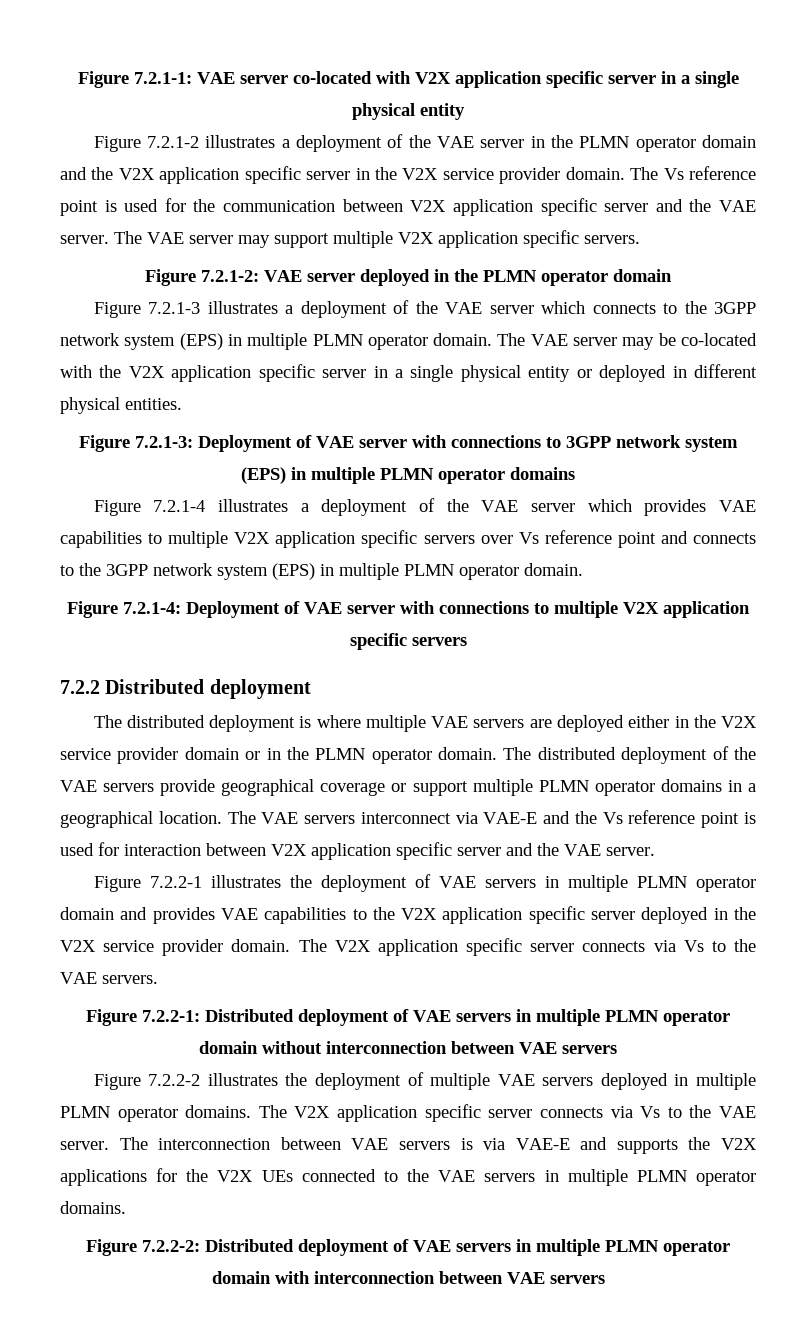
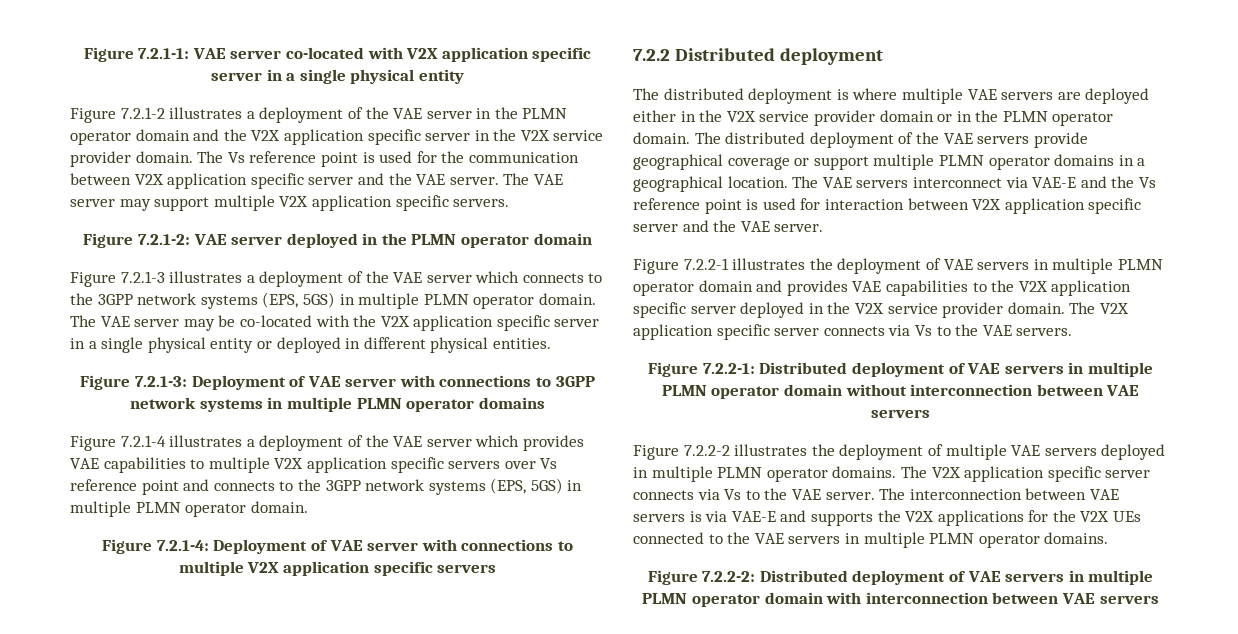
- Figure 7.2.1-3 illustrates a deployment of the VAE server which connects to the 3GPP network system (EPS) in multiple PLMN operator domain.
+ Figure 7.2.1-3 illustrates a deployment of the VAE server which connects to the 3GPP network systems (EPS, 5GS) in multiple PLMN operator domain.
- Figure 7.2.1-3: Deployment of VAE server with connections to 3GPP network system (EPS) in multiple PLMN operator domains
+ Figure 7.2.1-3: Deployment of VAE server with connections to 3GPP network systems in multiple PLMN operator domains
- Figure 7.2.1-4 illustrates a deployment of the VAE server which provides VAE capabilities to multiple V2X application specific servers over Vs reference point and connects to the 3GPP network system (EPS) in multiple PLMN operator domain.
+ Figure 7.2.1-4 illustrates a deployment of the VAE server which provides VAE capabilities to multiple V2X application specific servers over Vs reference point and connects to the 3GPP network systems (EPS, 5GS) in multiple PLMN operator domain.

